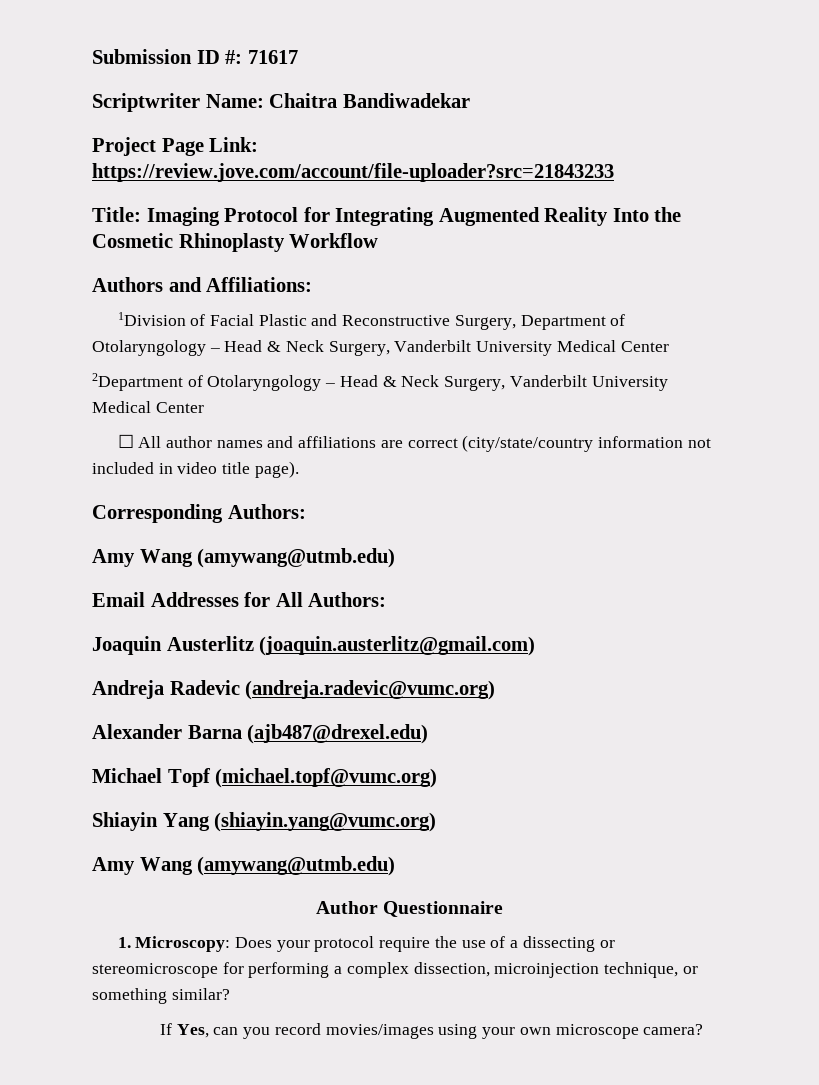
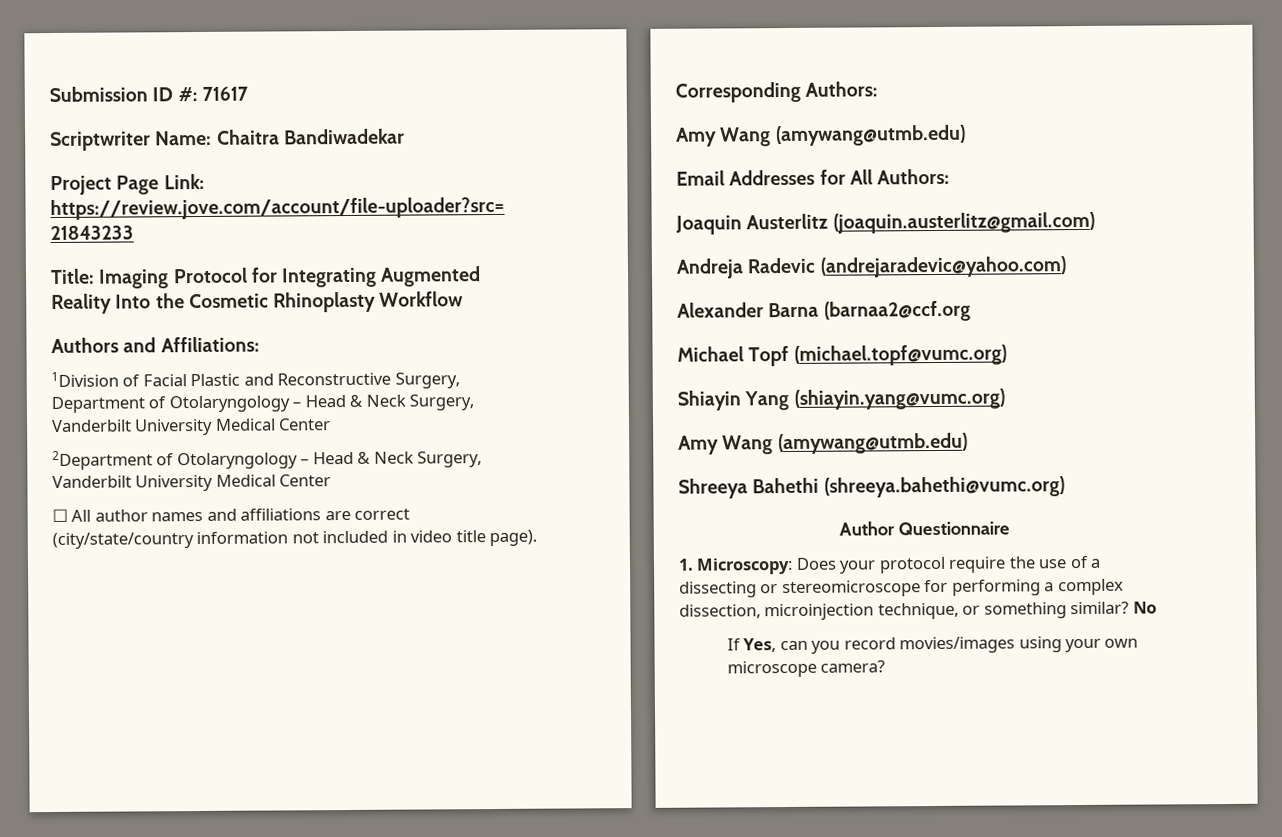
- Andreja Radevic (andreja.radevic@vumc.org)
+ Andreja Radevic (andrejaradevic@yahoo.com)
- Alexander Barna (ajb487@drexel.edu)
+ Alexander Barna (barnaa2@ccf.org
+ Shreeya Bahethi (shreeya.bahethi@vumc.org)
+ No

